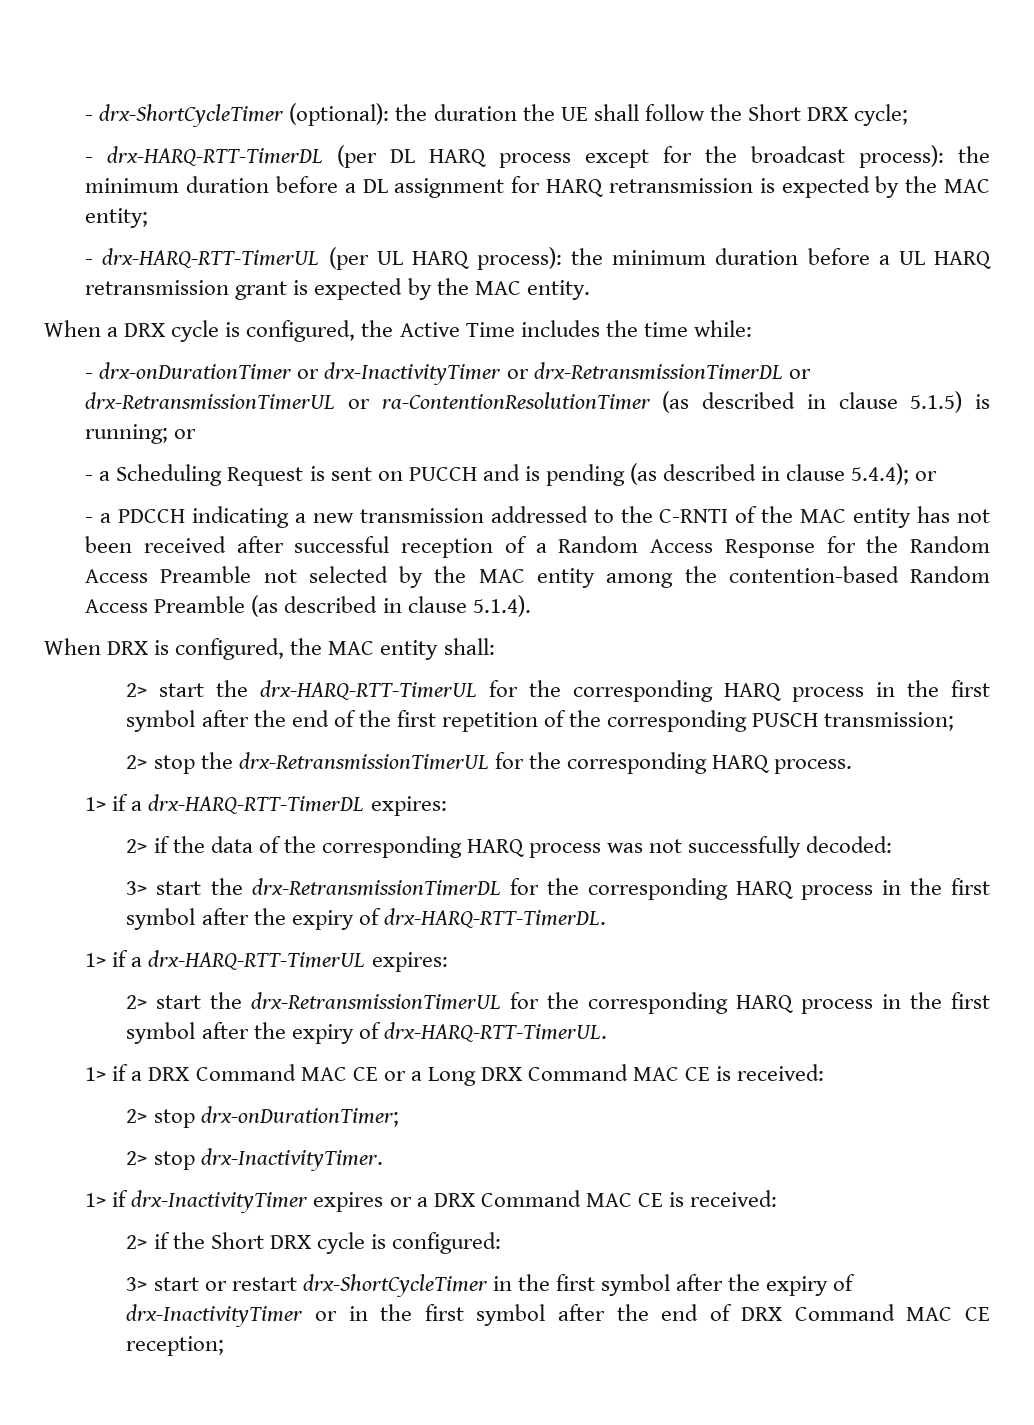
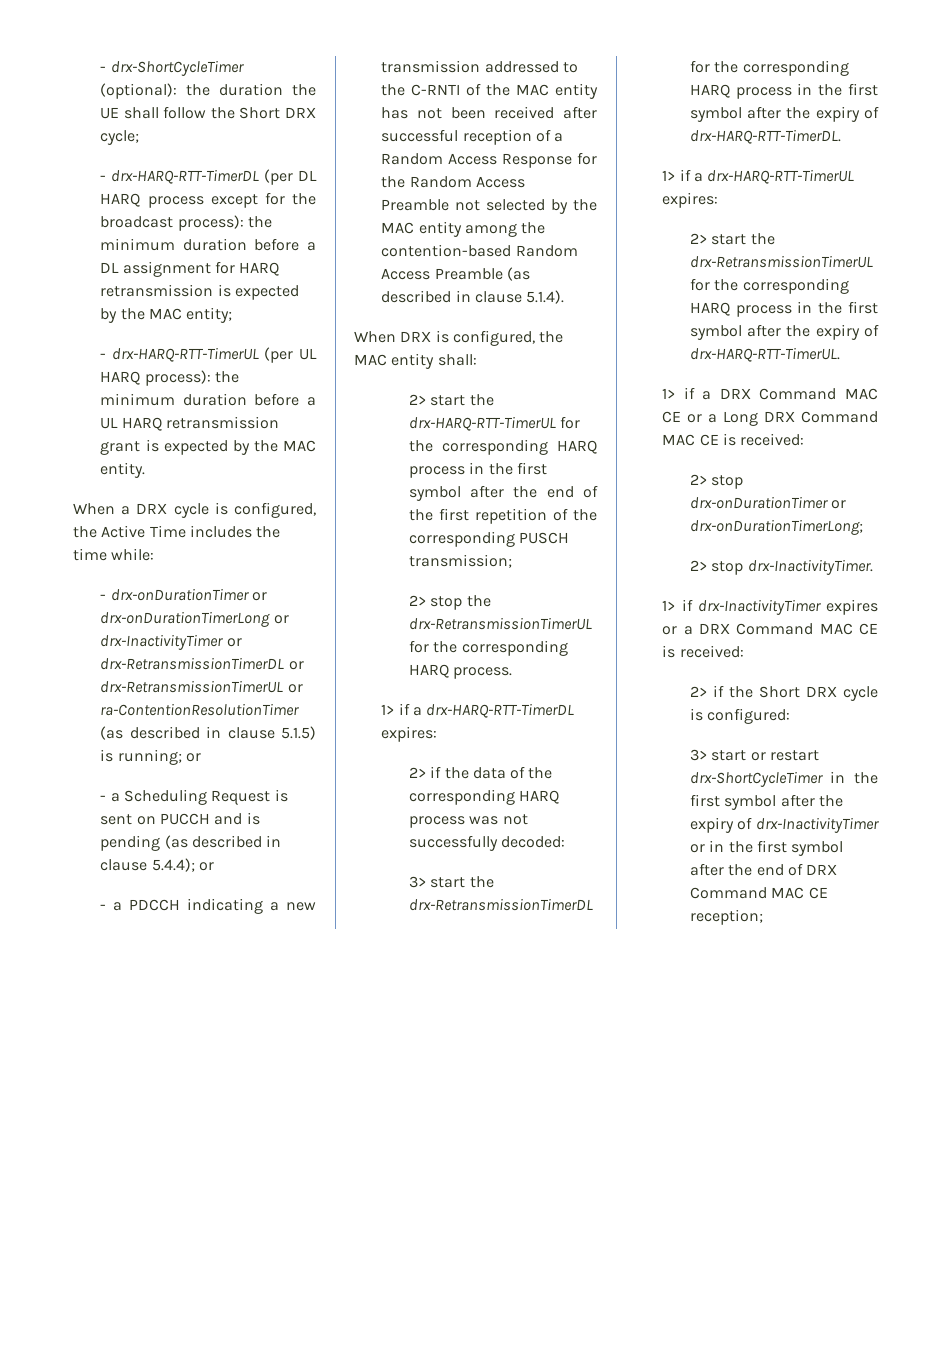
- - drx-onDurationTimer or drx-InactivityTimer or drx-RetransmissionTimerDL or drx-RetransmissionTimerUL or ra-ContentionResolutionTimer (as described in clause 5.1.5) is running; or
+ - drx-onDurationTimer or drx-onDurationTimerLong or drx-InactivityTimer or drx-RetransmissionTimerDL or drx-RetransmissionTimerUL or ra-ContentionResolutionTimer (as described in clause 5.1.5) is running; or
- 2> stop drx-onDurationTimer;
+ 2> stop drx-onDurationTimer or drx-onDurationTimerLong;

